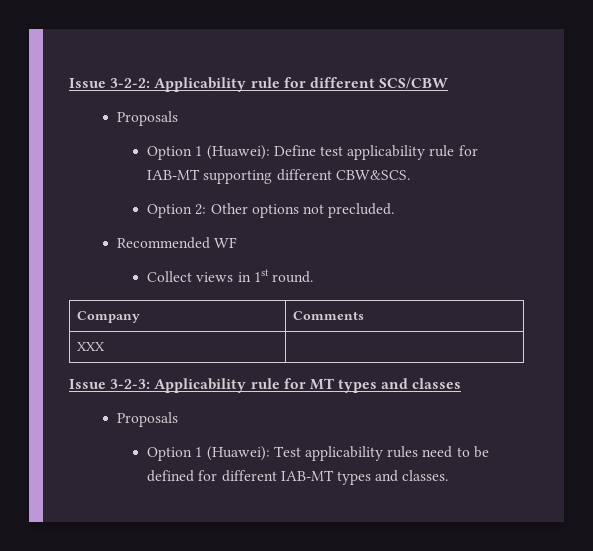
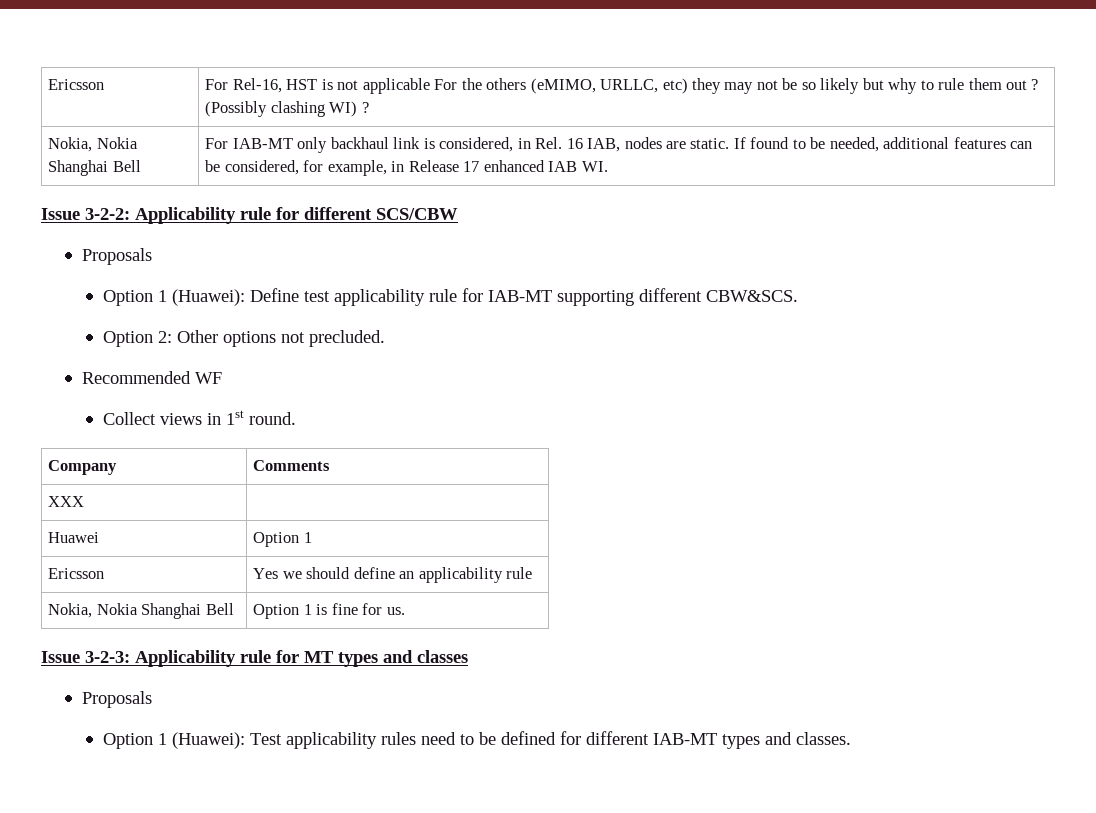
+ Ericsson | For Rel-16, HST is not applicable For the others (eMIMO, URLLC, etc) they may not be so likely but why to rule them out ? (Possibly clashing WI) ?
+ Nokia, Nokia Shanghai Bell | For IAB-MT only backhaul link is considered, in Rel. 16 IAB, nodes are static. If found to be needed, additional features can be considered, for example, in Release 17 enhanced IAB WI.
+ Huawei | Option 1
+ Ericsson | Yes we should define an applicability rule
+ Nokia, Nokia Shanghai Bell | Option 1 is fine for us.

